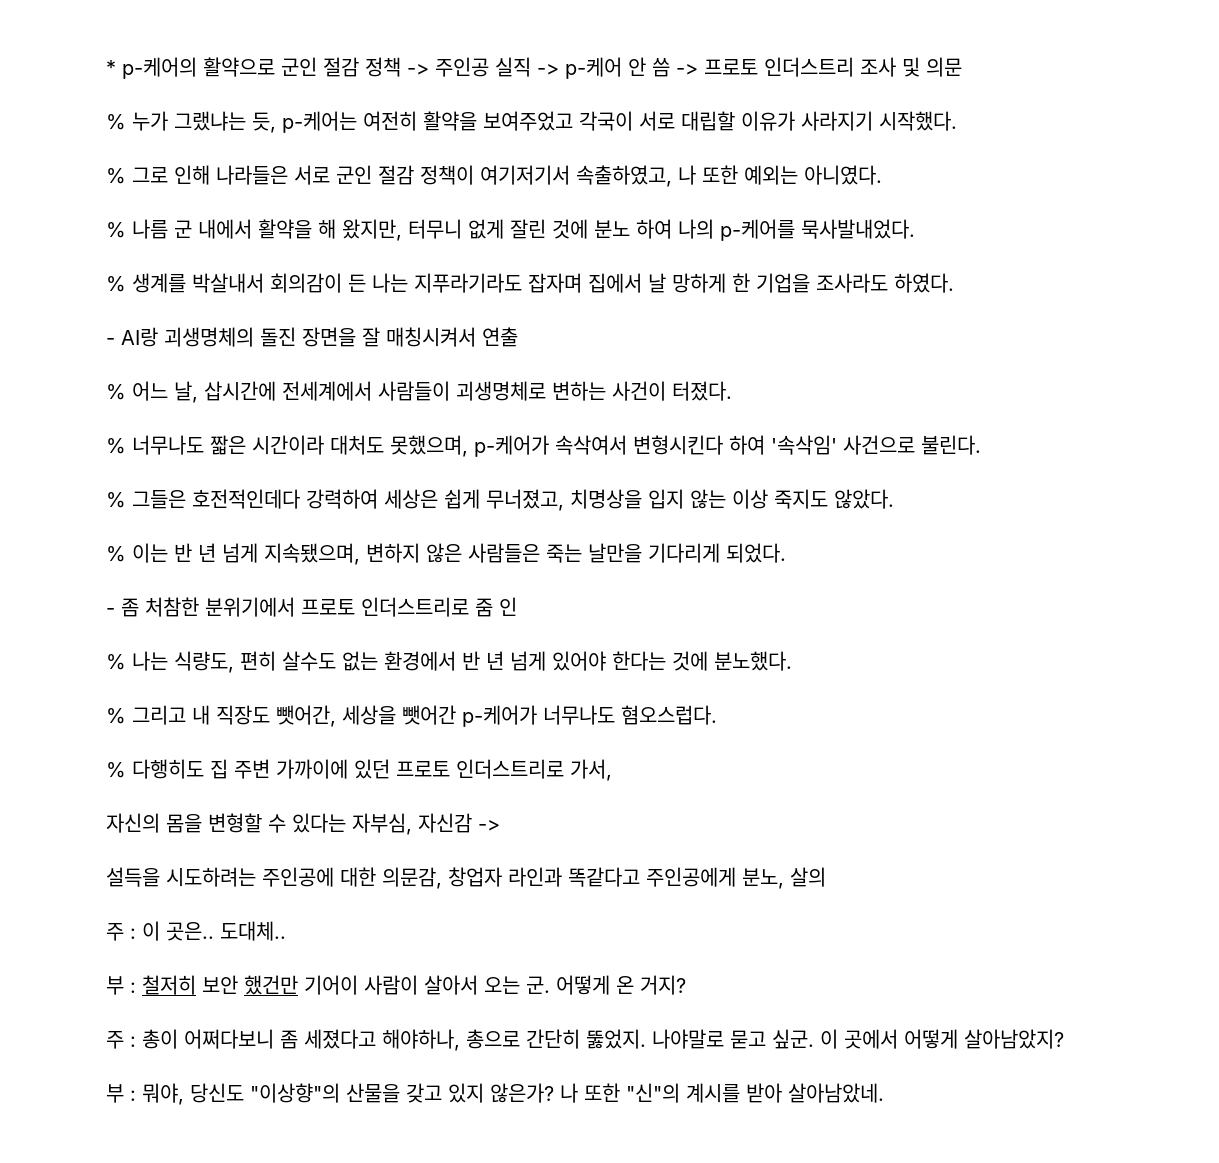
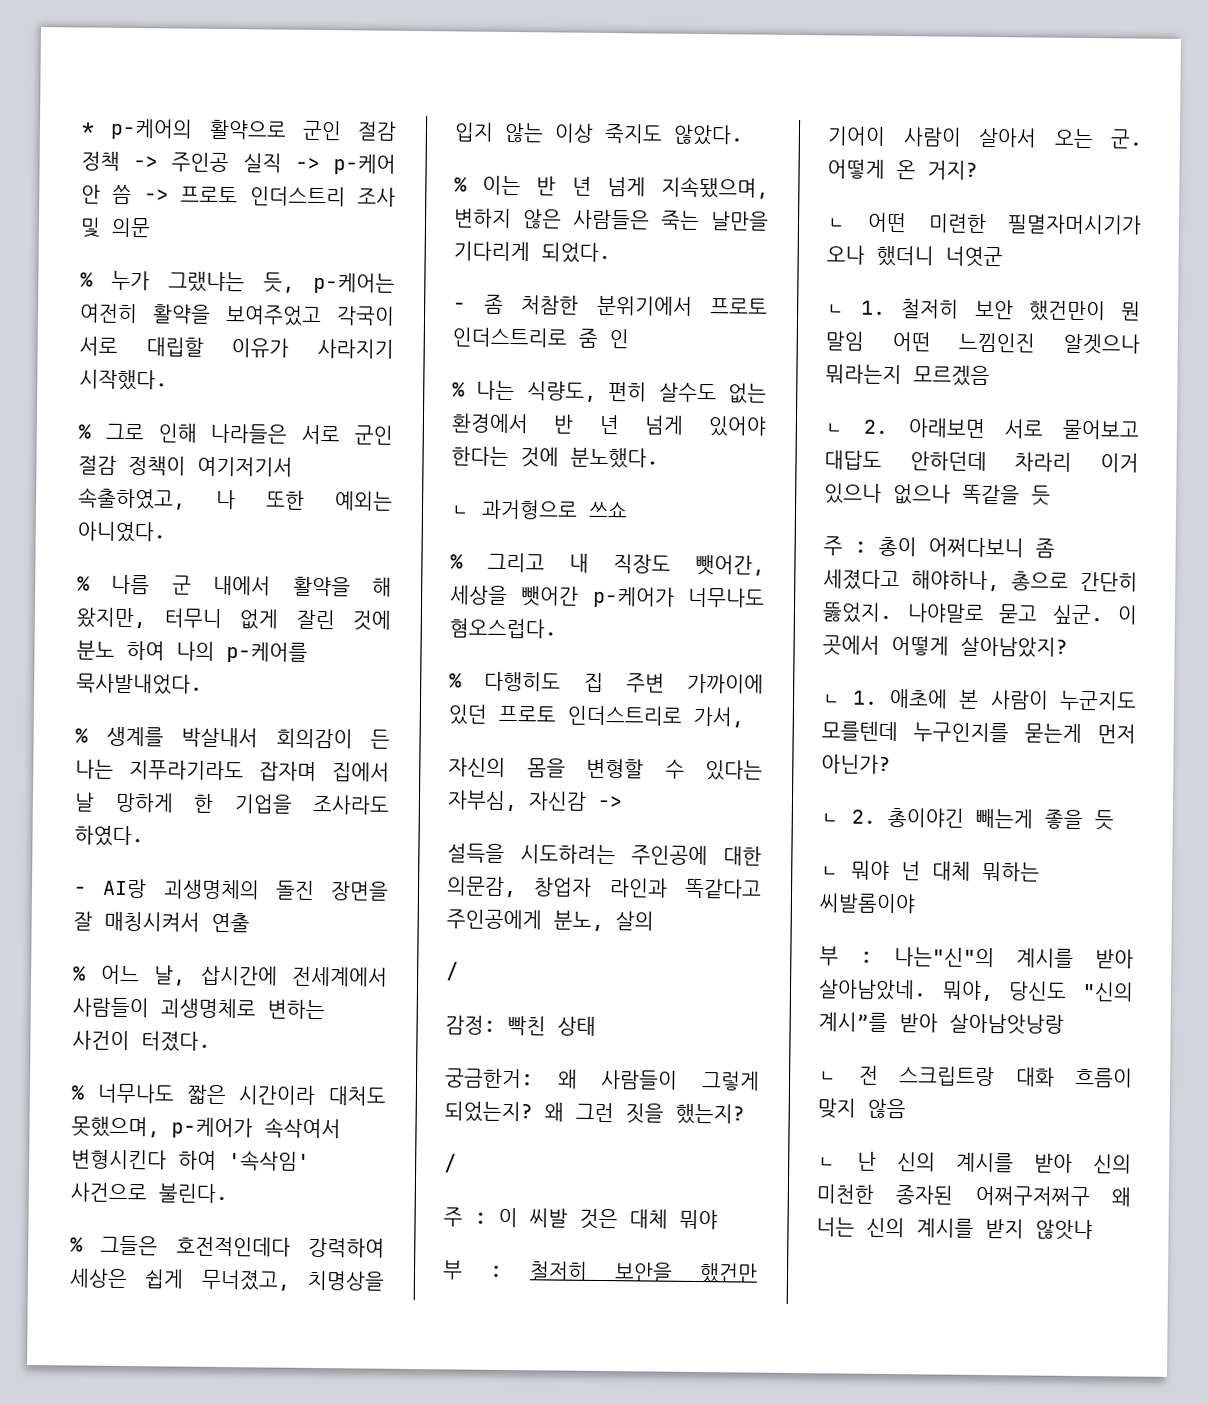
+ ㄴ 과거형으로 쓰쇼
  설득을 시도하려는 주인공에 대한 의문감, 창업자 라인과 똑같다고 주인공에게 분노, 살의
+ /
+ 감정: 빡친 상태
+ 궁금한거: 왜 사람들이 그렇게 되었는지? 왜 그런 짓을 했는지?
+ /
- 주 : 이 곳은.. 도대체..
+ 주 : 이 씨발 것은 대체 뭐야
- 부 : 철저히 보안 했건만 기어이 사람이 살아서 오는 군.
+ 부 : 철저히 보안을 했건만 기어이 사람이 살아서 오는 군.
+ ㄴ 어떤 미련한 필멸자머시기가 오나 했더니 너엿군
+ ㄴ 1. 철저히 보안 했건만이 뭔 말임 어떤 느낌인진 알겟으나 뭐라는지 모르겠음
+ ㄴ 2. 아래보면 서로 물어보고 대답도 안하던데 차라리 이거 있으나 없으나 똑같을 듯
- 부 : 뭐야, 당신도 "이상향"의 산물을 갖고 있지 않은가? 나 또한 "신"의 계시를 받아 살아남았네.
+ ㄴ 1. 애초에 본 사람이 누군지도 모를텐데 누구인지를 묻는게 먼저 아닌가?
+ ㄴ 2. 총이야긴 빼는게 좋을 듯
+ ㄴ 뭐야 넌 대체 뭐하는 씨발롬이야
+ 부 : 나는"신"의 계시를 받아 살아남았네. 뭐야, 당신도 "신의 계시”를 받아 살아남앗낭랑
+ ㄴ 전 스크립트랑 대화 흐름이 맞지 않음
+ ㄴ 난 신의 계시를 받아 신의 미천한 종자된 어쩌구저쩌구 왜 너는 신의 계시를 받지 않앗냐

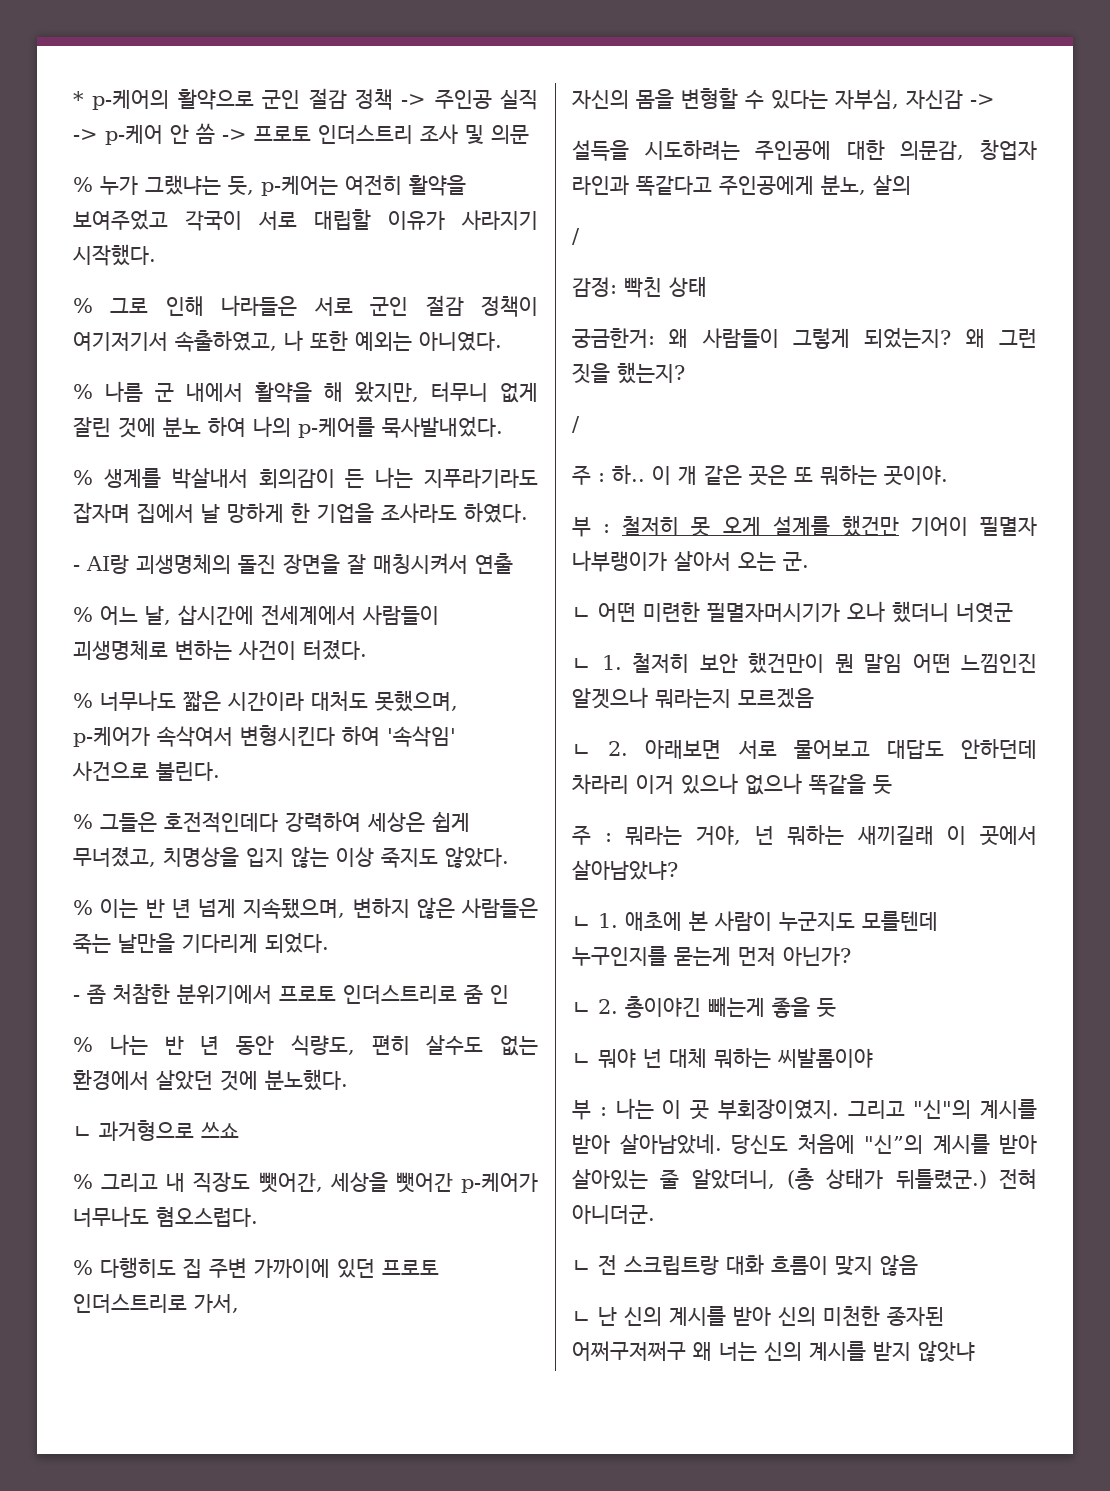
- % 나는 식량도, 편히 살수도 없는 환경에서 반 년 넘게 있어야 한다는 것에 분노했다.
+ % 나는 반 년 동안 식량도, 편히 살수도 없는 환경에서 살았던 것에 분노했다.
- 주 : 이 씨발 것은 대체 뭐야
- 부 : 철저히 보안을 했건만 기어이 사람이 살아서 오는 군. 어떻게 온 거지?
+ 주 : 하.. 이 개 같은 곳은 또 뭐하는 곳이야.
+ 부 : 철저히 못 오게 설계를 했건만 기어이 필멸자 나부랭이가 살아서 오는 군.
- 주 : 총이 어쩌다보니 좀 세졌다고 해야하나, 총으로 간단히 뚫었지. 나야말로 묻고 싶군. 이 곳에서 어떻게 살아남았지?
+ 주 : 뭐라는 거야, 넌 뭐하는 새끼길래 이 곳에서 살아남았냐?
- 부 : 나는"신"의 계시를 받아 살아남았네. 뭐야, 당신도 "신의 계시”를 받아 살아남앗낭랑
+ 부 : 나는 이 곳 부회장이였지. 그리고 "신"의 계시를 받아 살아남았네. 당신도 처음에 "신”의 계시를 받아 살아있는 줄 알았더니, (총 상태가 뒤틀렸군.) 전혀 아니더군.

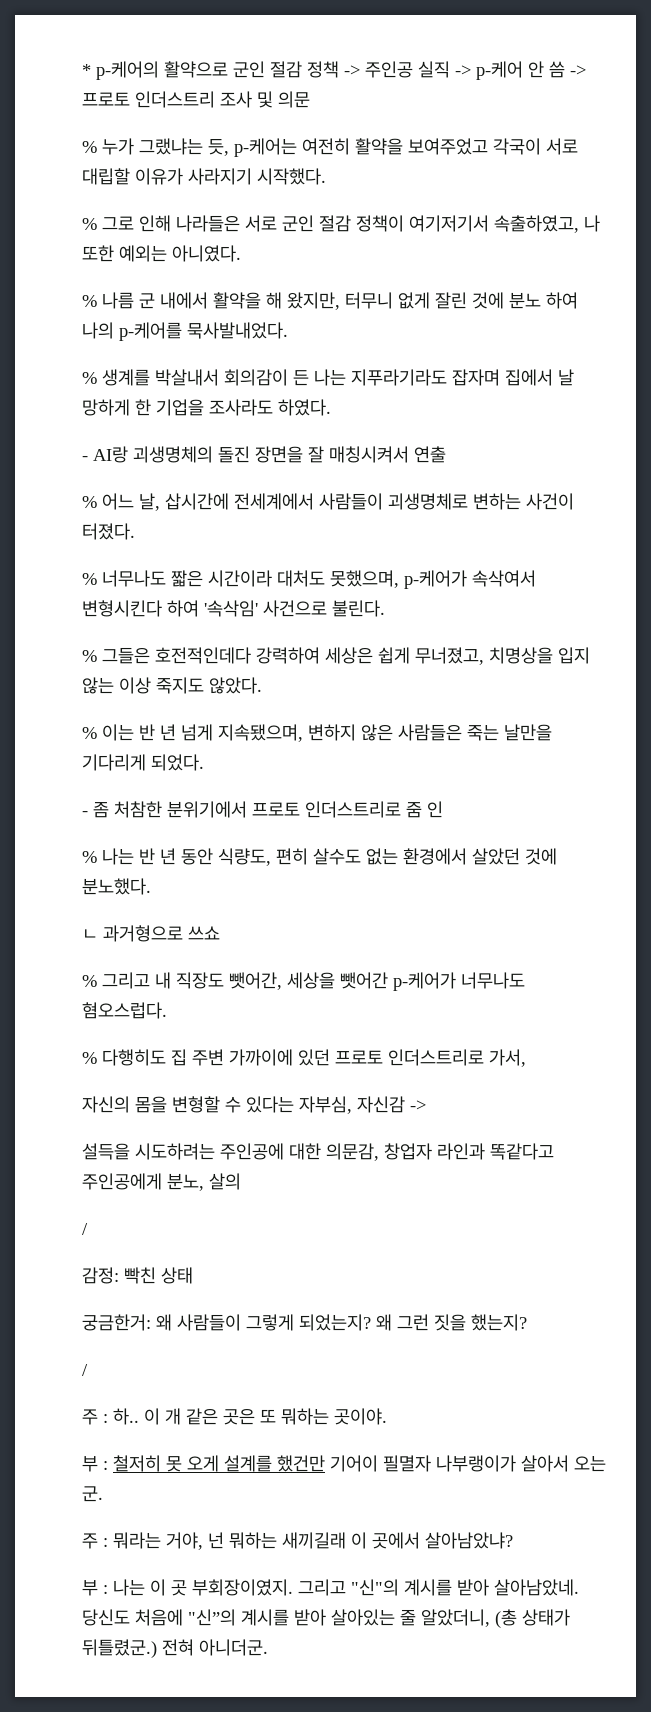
- ㄴ 어떤 미련한 필멸자머시기가 오나 했더니 너엿군
- ㄴ 1. 철저히 보안 했건만이 뭔 말임 어떤 느낌인진 알겟으나 뭐라는지 모르겠음
- ㄴ 2. 아래보면 서로 물어보고 대답도 안하던데 차라리 이거 있으나 없으나 똑같을 듯
- ㄴ 1. 애초에 본 사람이 누군지도 모를텐데 누구인지를 묻는게 먼저 아닌가?
- ㄴ 2. 총이야긴 빼는게 좋을 듯
- ㄴ 뭐야 넌 대체 뭐하는 씨발롬이야
- ㄴ 전 스크립트랑 대화 흐름이 맞지 않음
- ㄴ 난 신의 계시를 받아 신의 미천한 종자된 어쩌구저쩌구 왜 너는 신의 계시를 받지 않앗냐

